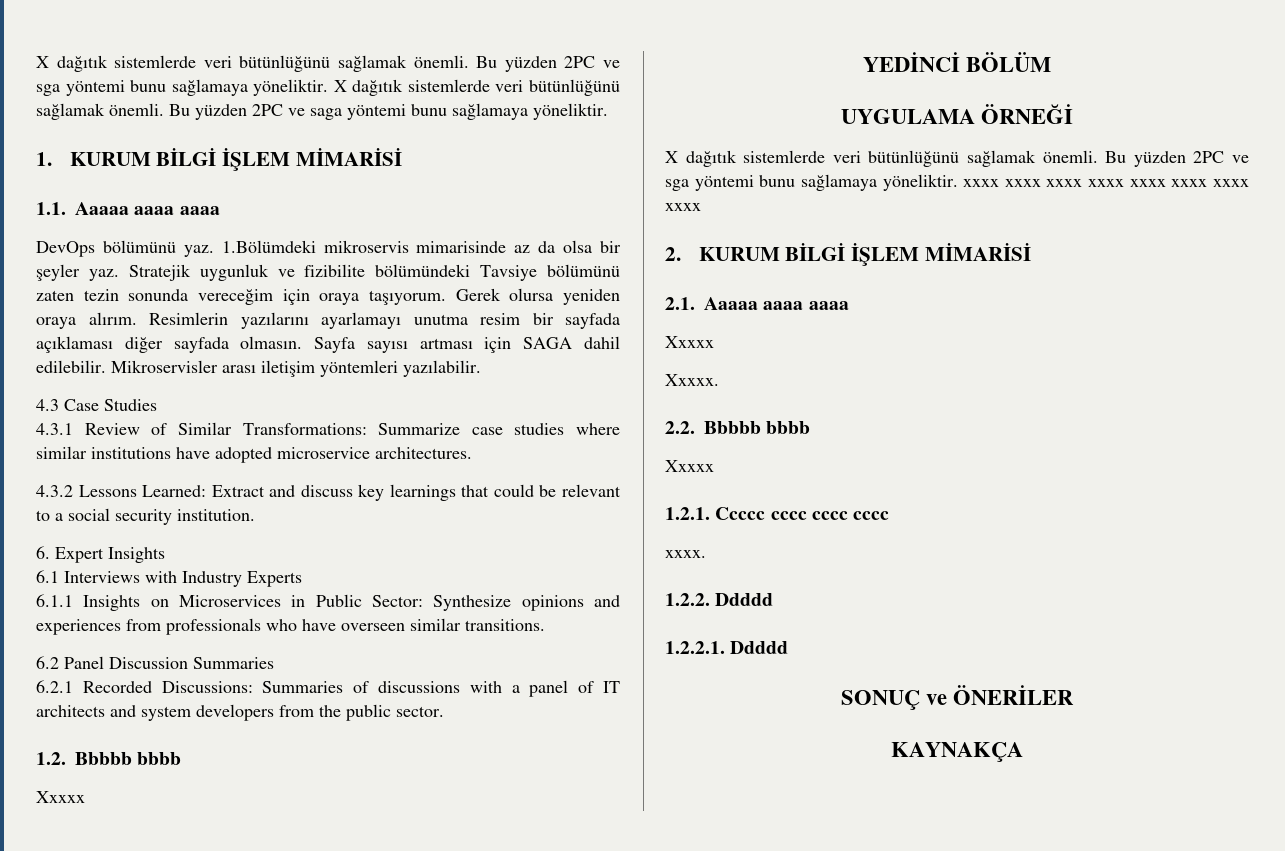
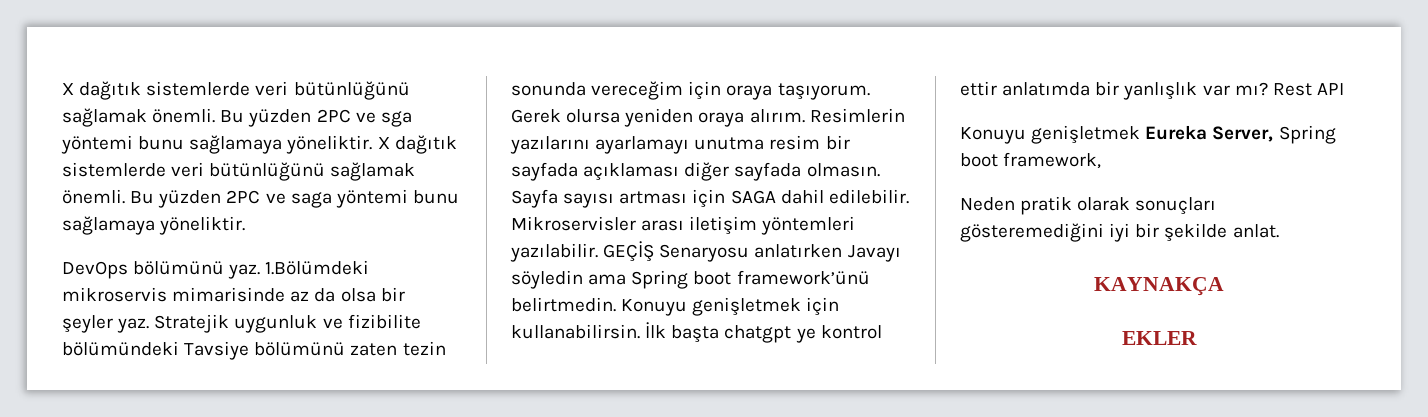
- 1. KURUM BİLGİ İŞLEM MİMARİSİ
- 1.1. Aaaaa aaaa aaaa
- Mikroservisler arası iletişim yöntemleri yazılabilir.
- 4.3 Case Studies
- 4.3.1 Review of Similar Transformations: Summarize case studies where similar institutions have adopted microservice architectures.
- 4.3.2 Lessons Learned: Extract and discuss key learnings that could be relevant to a social security institution.
- 6. Expert Insights
- 6.1 Interviews with Industry Experts
- 6.1.1 Insights on Microservices in Public Sector: Synthesize opinions and experiences from professionals who have overseen similar transitions.
- 6.2 Panel Discussion Summaries
- 6.2.1 Recorded Discussions: Summaries of discussions with a panel of IT architects and system developers from the public sector.
- 1.2. Bbbbb bbbb
- Xxxxx
- YEDİNCİ BÖLÜM
- UYGULAMA ÖRNEĞİ
- X dağıtık sistemlerde veri bütünlüğünü sağlamak önemli. Bu yüzden 2PC ve sga yöntemi bunu sağlamaya yöneliktir. xxxx xxxx xxxx xxxx xxxx xxxx xxxx xxxx
- 2. KURUM BİLGİ İŞLEM MİMARİSİ
- 2.1. Aaaaa aaaa aaaa
- Xxxxx
- Xxxxx.
- 2.2. Bbbbb bbbb
- Xxxxx
- 1.2.1. Ccccc cccc cccc cccc
- xxxx.
- 1.2.2. Ddddd
- 1.2.2.1. Ddddd
- SONUÇ ve ÖNERİLER
+ Mikroservisler arası iletişim yöntemleri yazılabilir. GEÇİŞ Senaryosu anlatırken Javayı söyledin ama Spring boot framework’ünü belirtmedin. Konuyu genişletmek için kullanabilirsin. İlk başta chatgpt ye kontrol ettir anlatımda bir yanlışlık var mı? Rest API
+ Konuyu genişletmek Eureka Server, Spring boot framework,
+ Neden pratik olarak sonuçları gösteremediğini iyi bir şekilde anlat.
+ EKLER

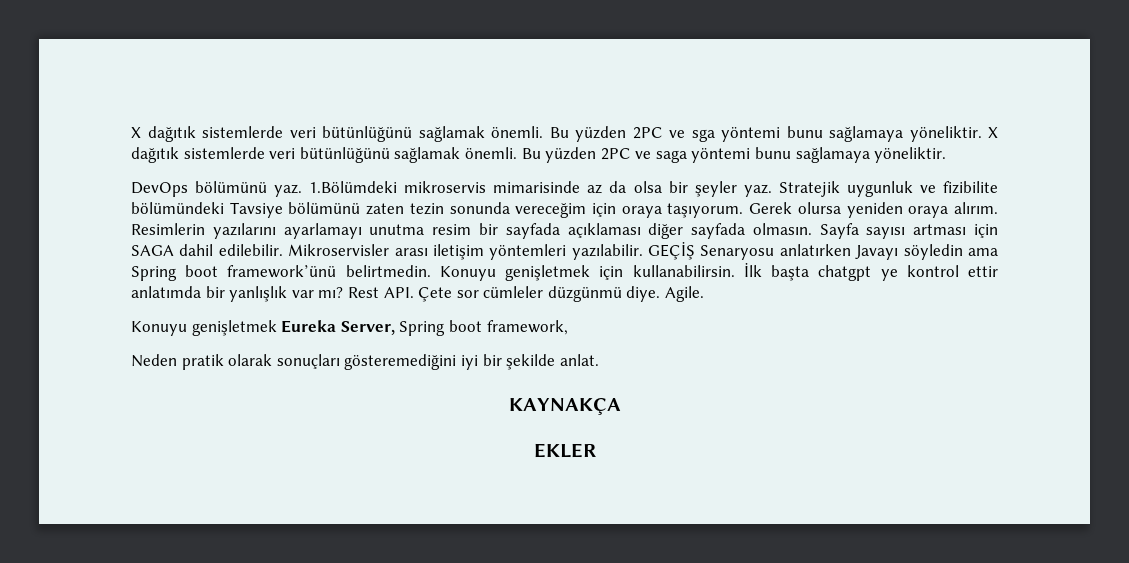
- Rest API
+ Rest API. Çete sor cümleler düzgünmü diye. Agile.

